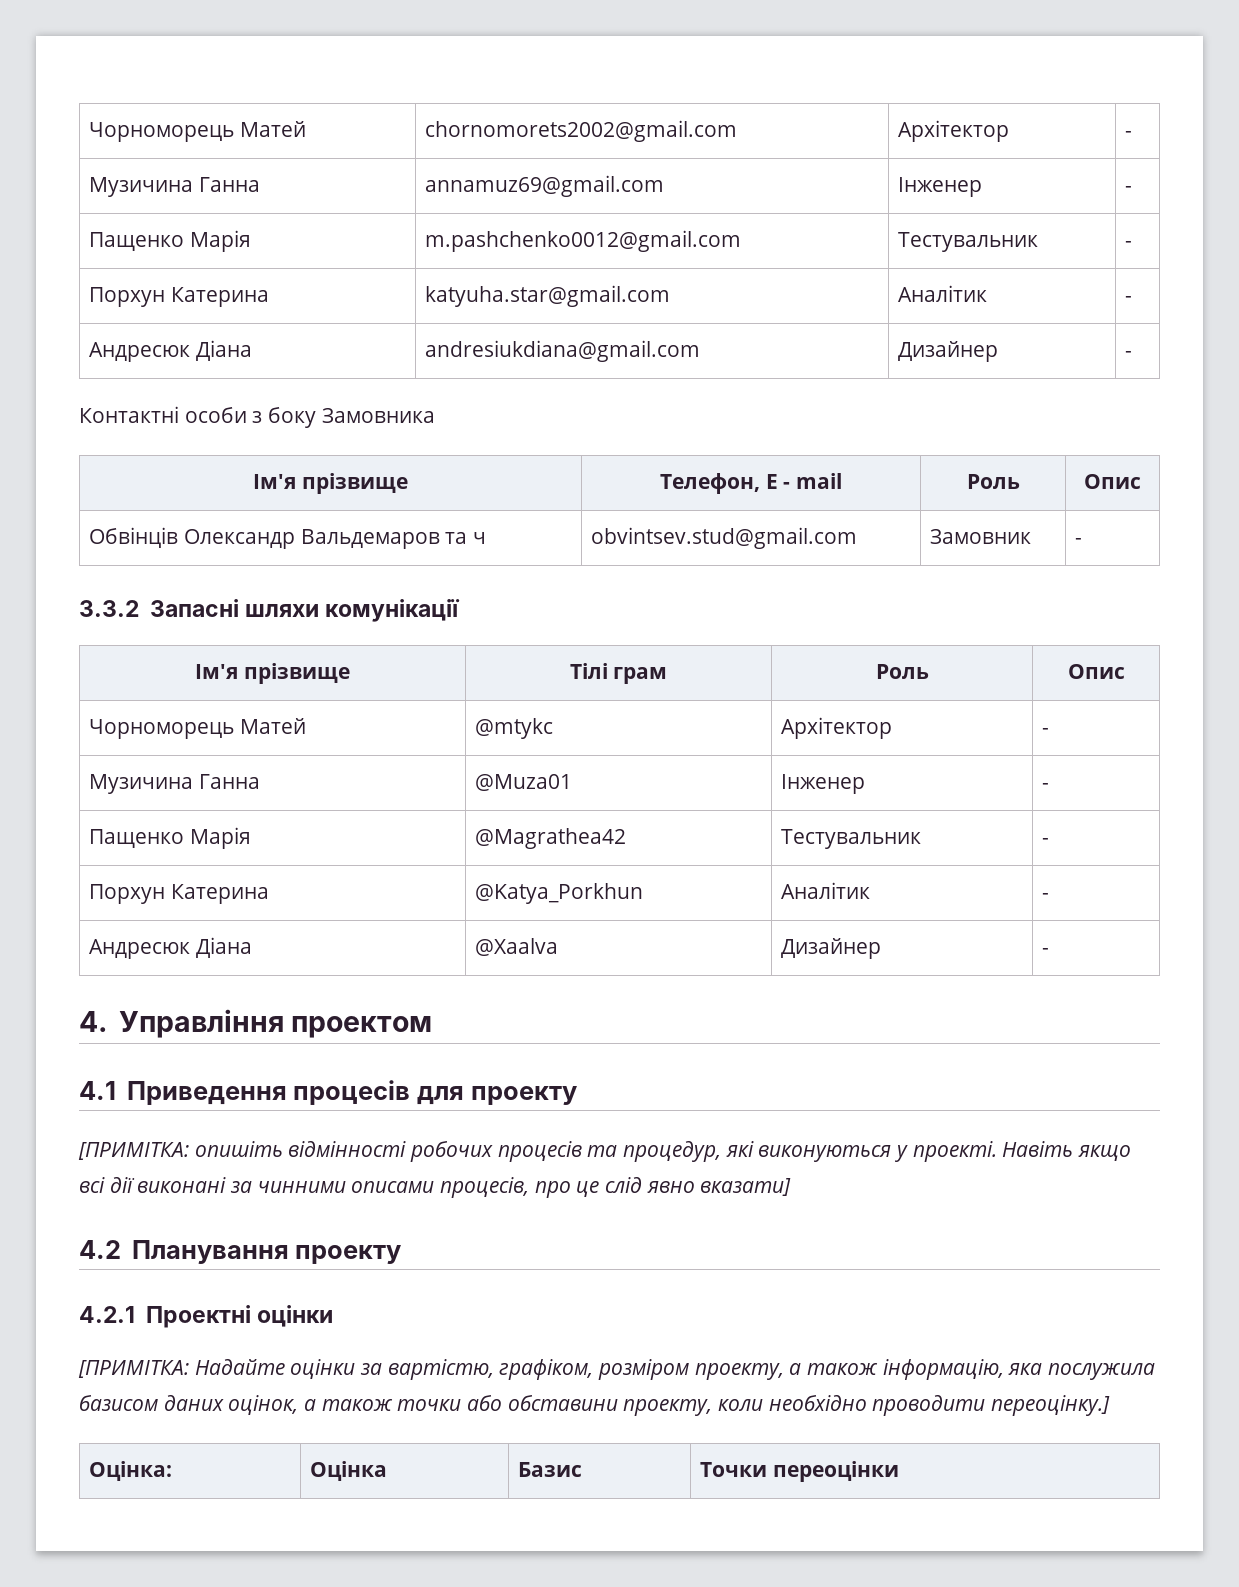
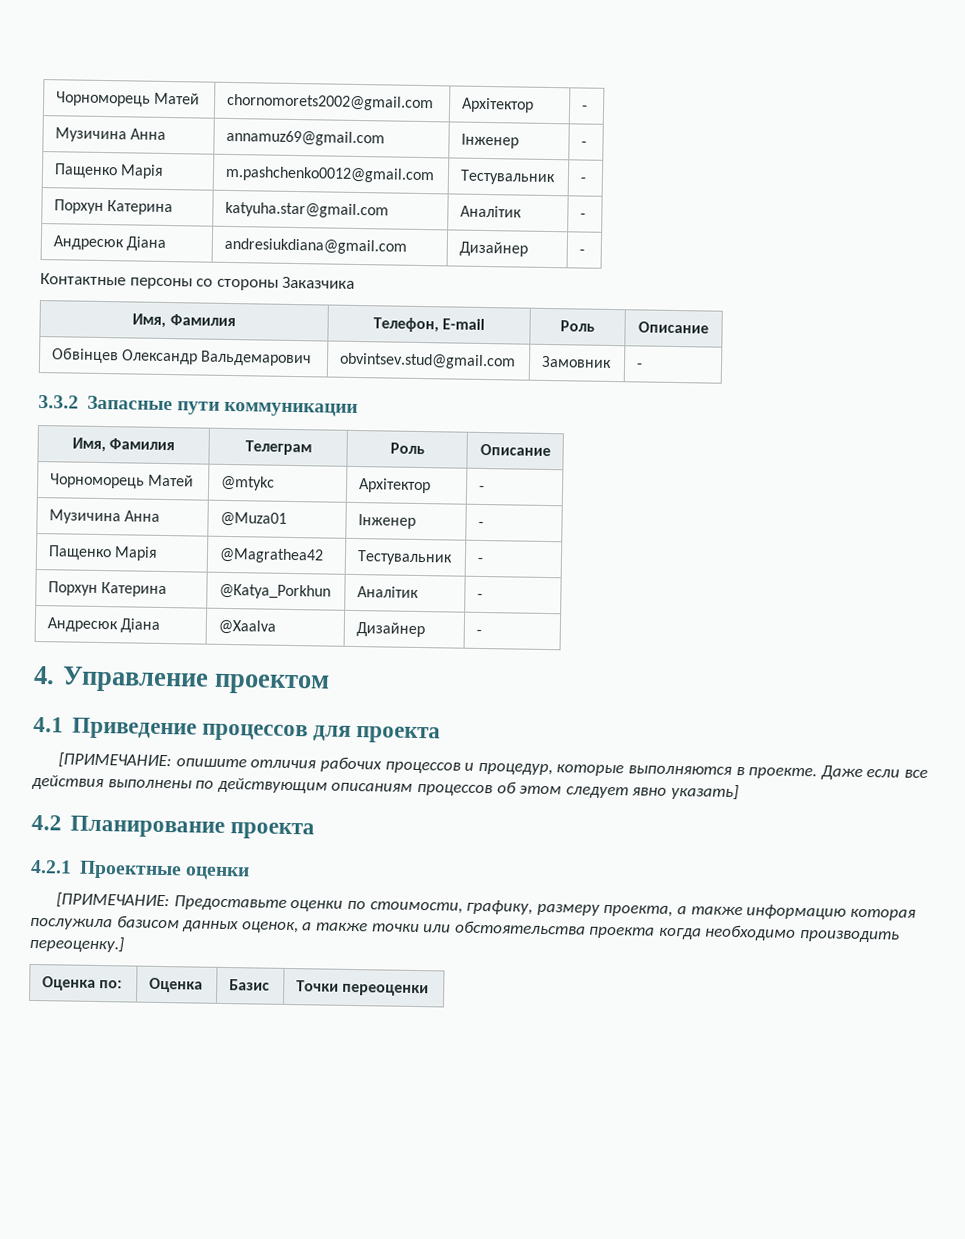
- Музичина Ганна | annamuz69@gmail.com | Інженер | -
+ Музичина Анна | annamuz69@gmail.com | Інженер | -
- Контактні особи з боку Замовника
- Ім'я прізвище | Телефон, E - mail | Роль | Опис
- Обвінців Олександр Вальдемаров та ч | obvintsev.stud@gmail.com | Замовник | -
- 3.3.2 Запасні шляхи комунікації
- Ім'я прізвище | Тілі грам | Роль | Опис
+ Контактные персоны со стороны Заказчика
+ Имя, Фамилия | Телефон, E-mail | Роль | Описание
+ Обвінцев Олександр Вальдемарович | obvintsev.stud@gmail.com | Замовник | -
+ 3.3.2 Запасные пути коммуникации
+ Имя, Фамилия | Телеграм | Роль | Описание
- Музичина Ганна | @Muza01 | Інженер | -
+ Музичина Анна | @Muza01 | Інженер | -
- 4. Управління проектом
+ 4. Управление проектом
- 4.1 Приведення процесів для проекту
- [ПРИМІТКА: опишіть відмінності робочих процесів та процедур, які виконуються у проекті. Навіть якщо всі дії виконані за чинними описами процесів, про це слід явно вказати]
+ 4.1 Приведение процессов для проекта
+ [ПРИМЕЧАНИЕ: опишите отличия рабочих процессов и процедур, которые выполняются в проекте. Даже если все действия выполнены по действующим описаниям процессов об этом следует явно указать]
- 4.2 Планування проекту
+ 4.2 Планирование проекта
- 4.2.1 Проектні оцінки
- [ПРИМІТКА: Надайте оцінки за вартістю, графіком, розміром проекту, а також інформацію, яка послужила базисом даних оцінок, а також точки або обставини проекту, коли необхідно проводити переоцінку.]
- Оцінка: | Оцінка | Базис | Точки переоцінки
+ 4.2.1 Проектные оценки
+ [ПРИМЕЧАНИЕ: Предоставьте оценки по стоимости, графику, размеру проекта, а также информацию которая послужила базисом данных оценок, а также точки или обстоятельства проекта когда необходимо производить переоценку.]
+ Оценка по: | Оценка | Базис | Точки переоценки

